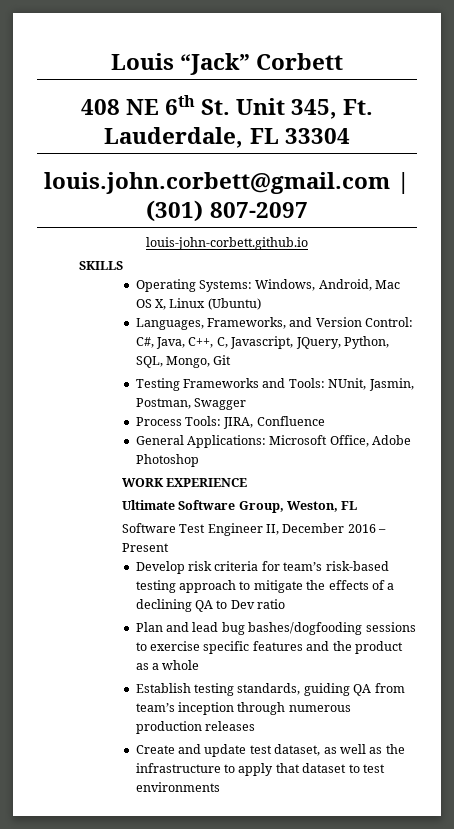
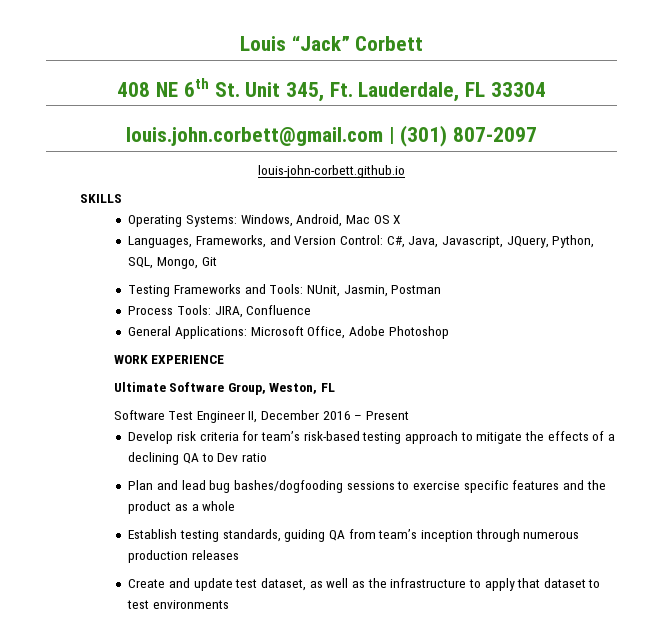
- Operating Systems: Windows, Android, Mac OS X, Linux (Ubuntu)
+ Operating Systems: Windows, Android, Mac OS X
- Languages, Frameworks, and Version Control: C#, Java, C++, C, Javascript, JQuery, Python, SQL, Mongo, Git
+ Languages, Frameworks, and Version Control: C#, Java, Javascript, JQuery, Python, SQL, Mongo, Git
- Testing Frameworks and Tools: NUnit, Jasmin, Postman, Swagger
+ Testing Frameworks and Tools: NUnit, Jasmin, Postman

